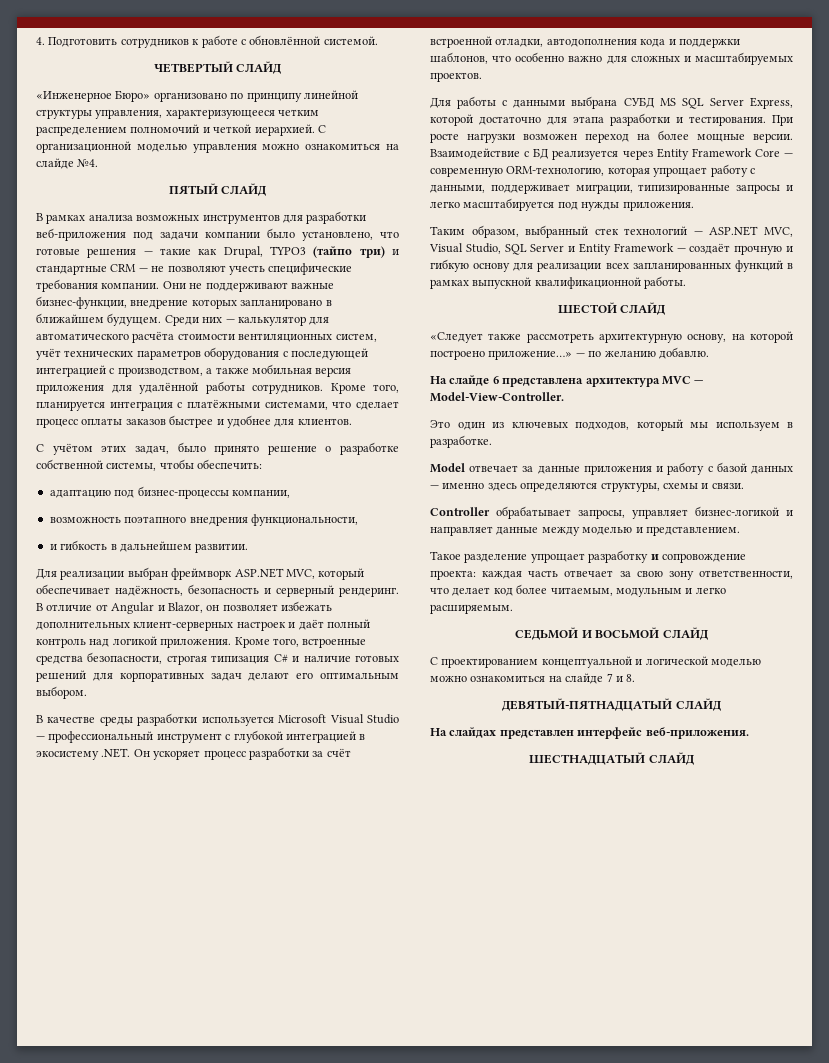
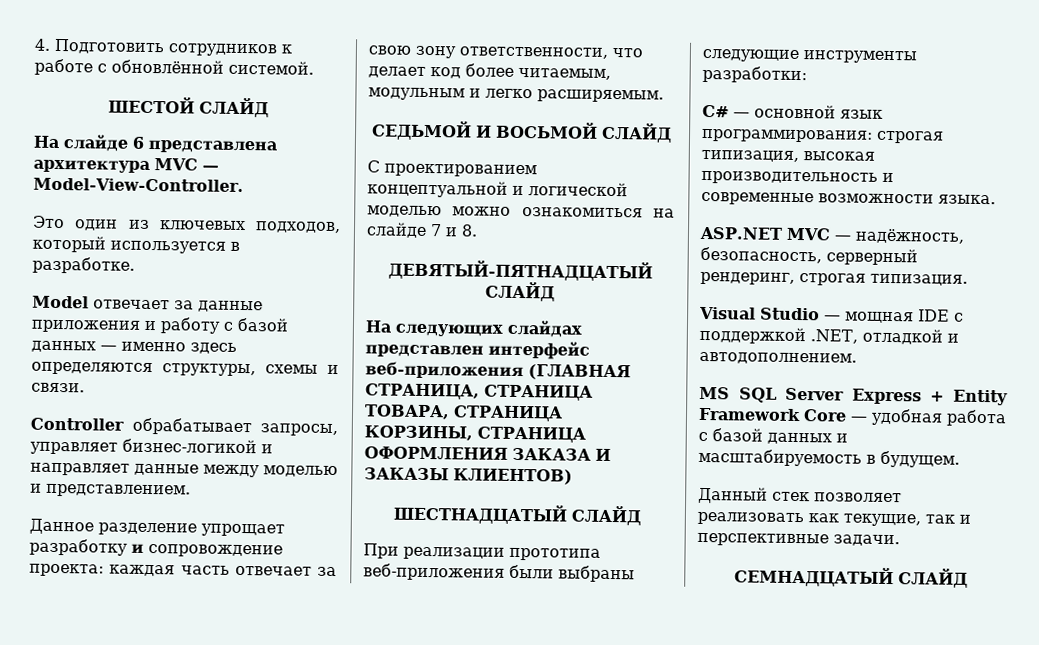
- ЧЕТВЕРТЫЙ СЛАЙД
- «Инженерное Бюро» организовано по принципу линейной структуры управления, характеризующееся четким распределением полномочий и четкой иерархией. С организационной моделью управления можно ознакомиться на слайде №4.
- ПЯТЫЙ СЛАЙД
- В рамках анализа возможных инструментов для разработки веб-приложения под задачи компании было установлено, что готовые решения — такие как Drupal, TYPO3 (тайпо три) и стандартные CRM — не позволяют учесть специфические требования компании. Они не поддерживают важные бизнес-функции, внедрение которых запланировано в ближайшем будущем. Среди них — калькулятор для автоматического расчёта стоимости вентиляционных систем, учёт технических параметров оборудования с последующей интеграцией с производством, а также мобильная версия приложения для удалённой работы сотрудников. Кроме того, планируется интеграция с платёжными системами, что сделает процесс оплаты заказов быстрее и удобнее для клиентов.
- С учётом этих задач, было принято решение о разработке собственной системы, чтобы обеспечить:
- адаптацию под бизнес-процессы компании,
- возможность поэтапного внедрения функциональности,
- и гибкость в дальнейшем развитии.
- Для реализации выбран фреймворк ASP.NET MVC, который обеспечивает надёжность, безопасность и серверный рендеринг. В отличие от Angular и Blazor, он позволяет избежать дополнительных клиент-серверных настроек и даёт полный контроль над логикой приложения. Кроме того, встроенные средства безопасности, строгая типизация C# и наличие готовых решений для корпоративных задач делают его оптимальным выбором.
- В качестве среды разработки используется Microsoft Visual Studio — профессиональный инструмент с глубокой интеграцией в экосистему .NET. Он ускоряет процесс разработки за счёт встроенной отладки, автодополнения кода и поддержки шаблонов, что особенно важно для сложных и масштабируемых проектов.
- Для работы с данными выбрана СУБД MS SQL Server Express, которой достаточно для этапа разработки и тестирования. При росте нагрузки возможен переход на более мощные версии. Взаимодействие с БД реализуется через Entity Framework Core — современную ORM-технологию, которая упрощает работу с данными, поддерживает миграции, типизированные запросы и легко масштабируется под нужды приложения.
- Таким образом, выбранный стек технологий — ASP.NET MVC, Visual Studio, SQL Server и Entity Framework — создаёт прочную и гибкую основу для реализации всех запланированных функций в рамках выпускной квалификационной работы.
  ШЕСТОЙ СЛАЙД
- «Следует также рассмотреть архитектурную основу, на которой построено приложение…» — по желанию добавлю.
- Это один из ключевых подходов, который мы используем в разработке.
+ Это один из ключевых подходов, который используется в разработке.
- Такое разделение упрощает разработку и сопровождение проекта: каждая часть отвечает за свою зону ответственности, что делает код более читаемым, модульным и легко расширяемым.
+ Данное разделение упрощает разработку и сопровождение проекта: каждая часть отвечает за свою зону ответственности, что делает код более читаемым, модульным и легко расширяемым.
- На слайдах представлен интерфейс веб-приложения.
+ На следующих слайдах представлен интерфейс веб-приложения (ГЛАВНАЯ СТРАНИЦА, СТРАНИЦА ТОВАРА, СТРАНИЦА КОРЗИНЫ, СТРАНИЦА ОФОРМЛЕНИЯ ЗАКАЗА И ЗАКАЗЫ КЛИЕНТОВ)
  ШЕСТНАДЦАТЫЙ СЛАЙД
+ При реализации прототипа веб-приложения были выбраны следующие инструменты разработки:
+ C# — основной язык программирования: строгая типизация, высокая производительность и современные возможности языка.
+ ASP.NET MVC — надёжность, безопасность, серверный рендеринг, строгая типизация.
+ Visual Studio — мощная IDE с поддержкой .NET, отладкой и автодополнением.
+ MS SQL Server Express + Entity Framework Core — удобная работа с базой данных и масштабируемость в будущем.
+ Данный стек позволяет реализовать как текущие, так и перспективные задачи.
+ СЕМНАДЦАТЫЙ СЛАЙД

